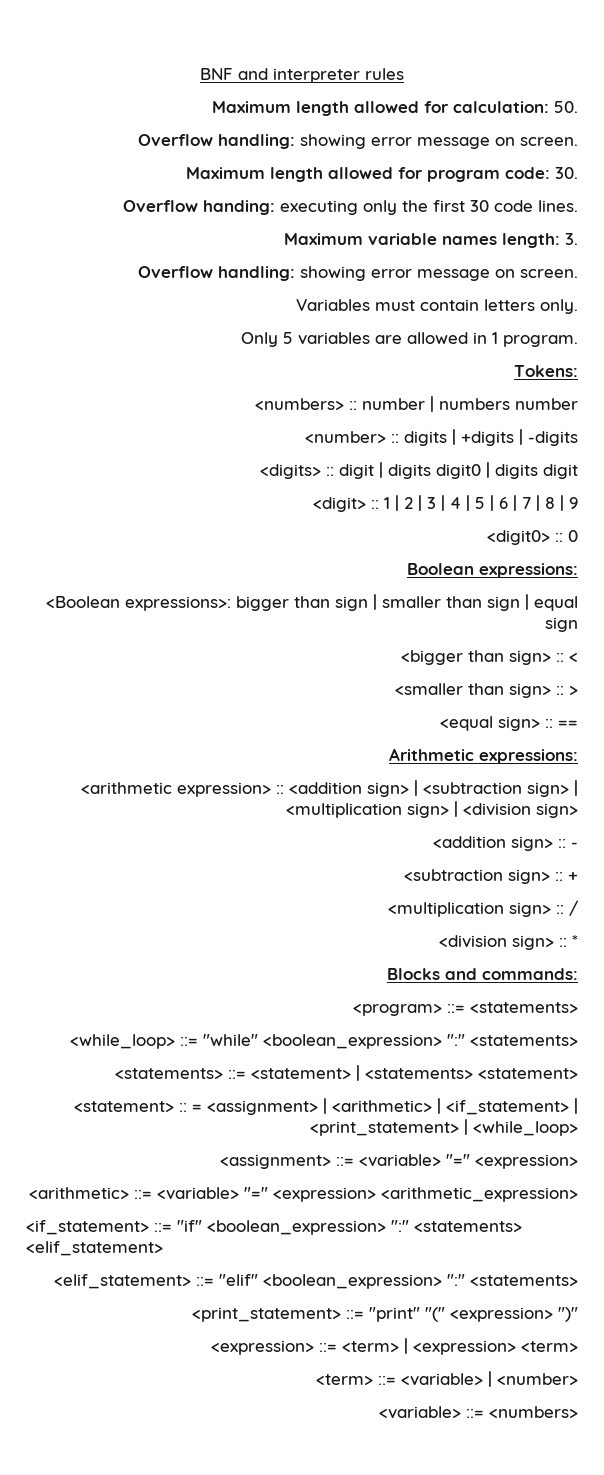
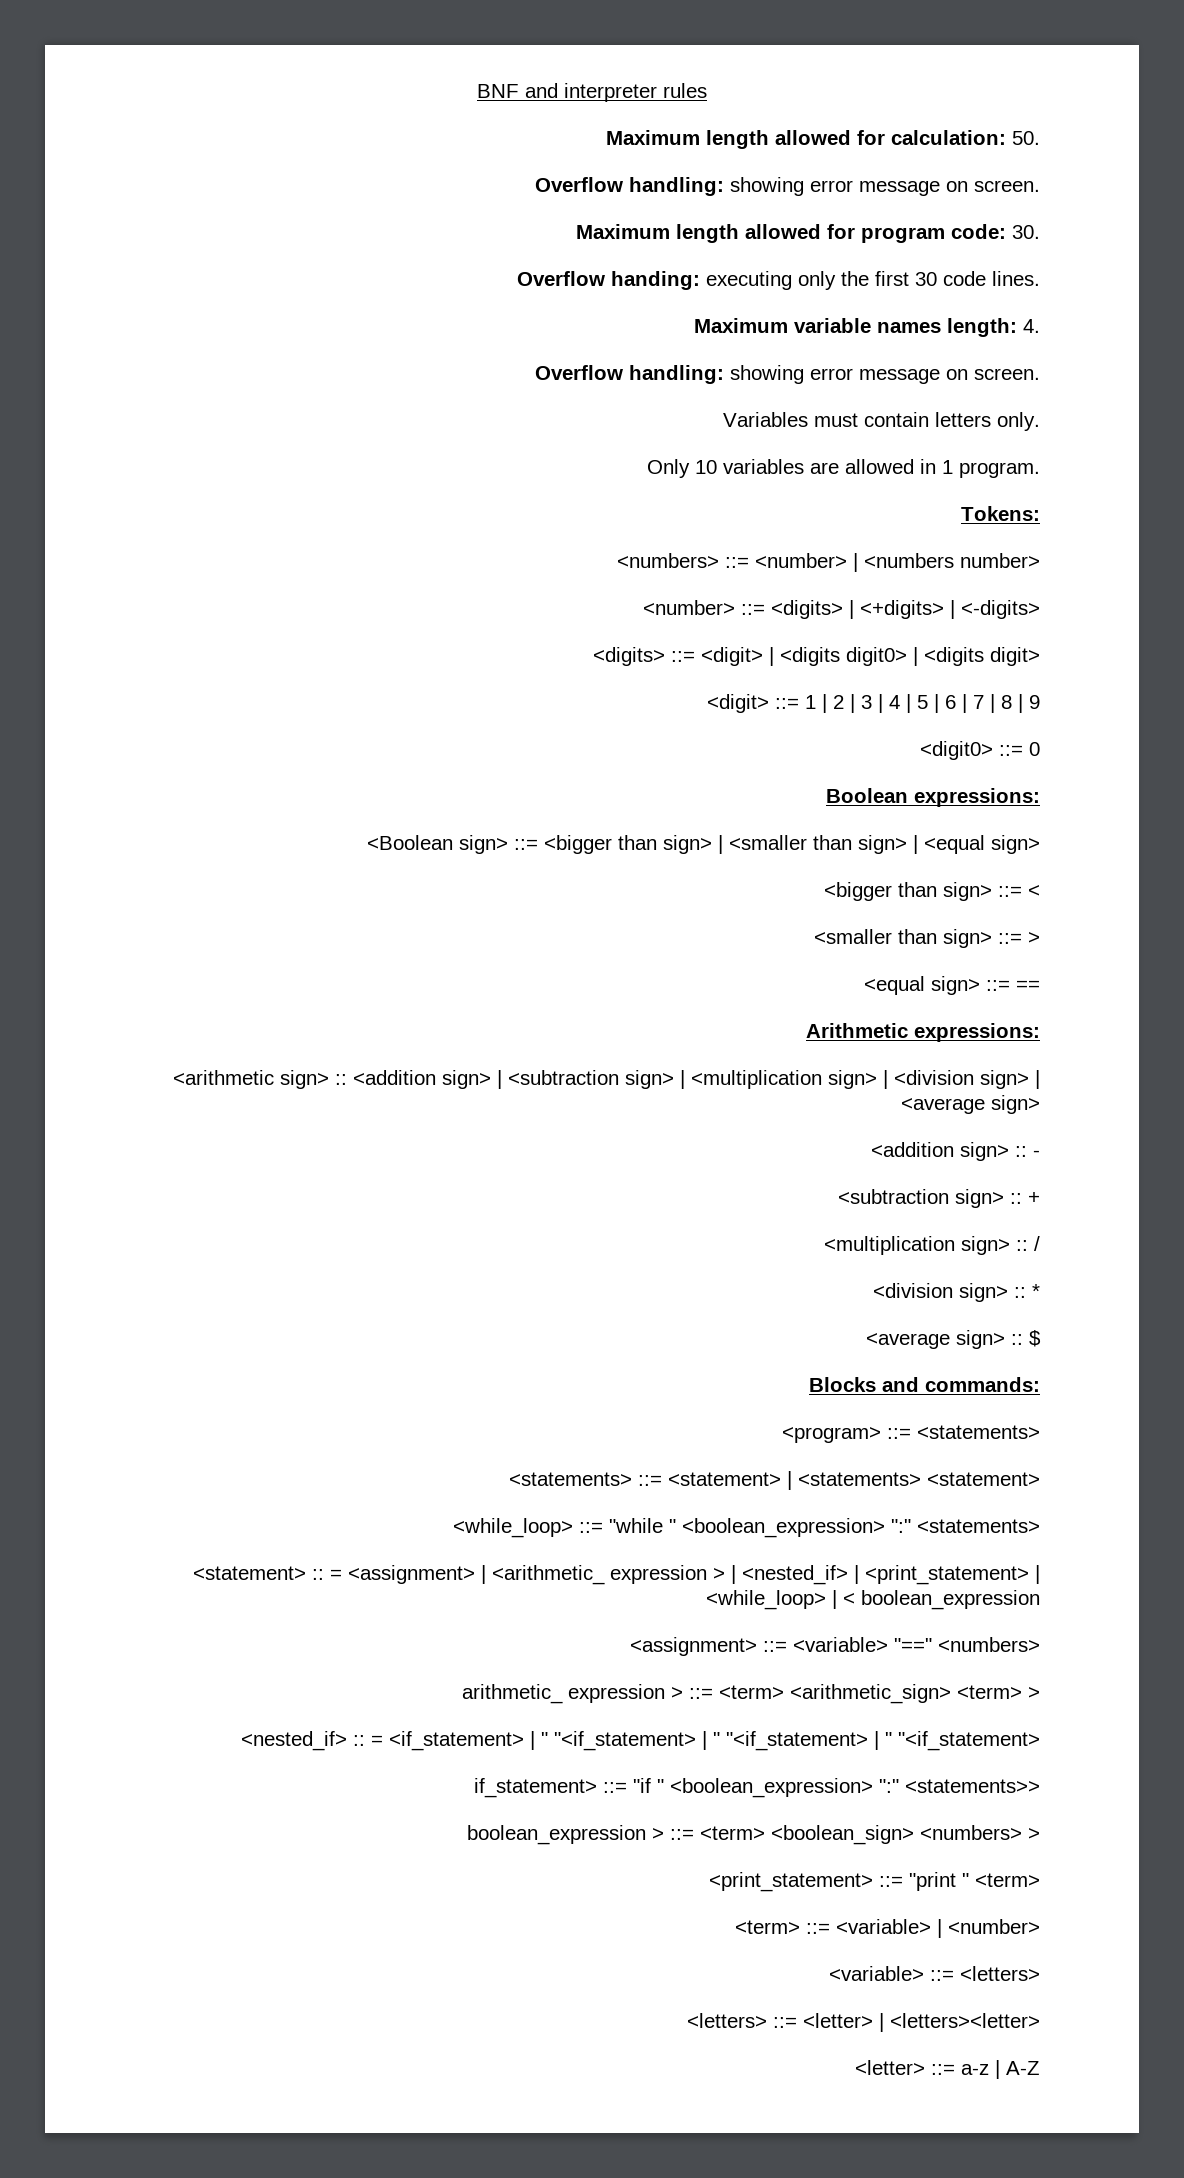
- Maximum variable names length: 3.
+ Maximum variable names length: 4.
- Only 5 variables are allowed in 1 program.
+ Only 10 variables are allowed in 1 program.
- <numbers> :: number | numbers number
- <number> :: digits | +digits | -digits
- <digits> :: digit | digits digit0 | digits digit
- <digit> :: 1 | 2 | 3 | 4 | 5 | 6 | 7 | 8 | 9
+ <numbers> ::= <number> | <numbers number>
+ <number> ::= <digits> | <+digits> | <-digits>
+ <digits> ::= <digit> | <digits digit0> | <digits digit>
+ <digit> ::= 1 | 2 | 3 | 4 | 5 | 6 | 7 | 8 | 9
- <digit0> :: 0
+ <digit0> ::= 0
- <Boolean expressions>: bigger than sign | smaller than sign | equal sign
- <bigger than sign> :: <
+ <Boolean sign> ::= <bigger than sign> | <smaller than sign> | <equal sign>
+ <bigger than sign> ::= <
- <smaller than sign> :: >
+ <smaller than sign> ::= >
- <equal sign> :: ==
+ <equal sign> ::= ==
- <arithmetic expression> :: <addition sign> | <subtraction sign> | <multiplication sign> | <division sign>
+ <arithmetic sign> :: <addition sign> | <subtraction sign> | <multiplication sign> | <division sign> | <average sign>
+ <average sign> :: $
- <while_loop> ::= "while" <boolean_expression> ":" <statements>
+ <while_loop> ::= "while " <boolean_expression> ":" <statements>
- <statement> :: = <assignment> | <arithmetic> | <if_statement> | <print_statement> | <while_loop>
+ <statement> :: = <assignment> | <arithmetic_ expression > | <nested_if> | <print_statement> | <while_loop> | < boolean_expression
- <assignment> ::= <variable> "=" <expression>
- <arithmetic> ::= <variable> "=" <expression> <arithmetic_expression>
- <if_statement> ::= "if" <boolean_expression> ":" <statements> <elif_statement>
- <elif_statement> ::= "elif" <boolean_expression> ":" <statements>
- <print_statement> ::= "print" "(" <expression> ")"
- <expression> ::= <term> | <expression> <term>
+ <assignment> ::= <variable> "==" <numbers>
+ arithmetic_ expression > ::= <term> <arithmetic_sign> <term> >
+ <nested_if> :: = <if_statement> | " "<if_statement> | " "<if_statement> | " "<if_statement>
+ if_statement> ::= "if " <boolean_expression> ":" <statements>>
+ boolean_expression > ::= <term> <boolean_sign> <numbers> >
+ <print_statement> ::= "print " <term>
- <variable> ::= <numbers>
+ <variable> ::= <letters>
+ <letters> ::= <letter> | <letters><letter>
+ <letter> ::= a-z | A-Z

